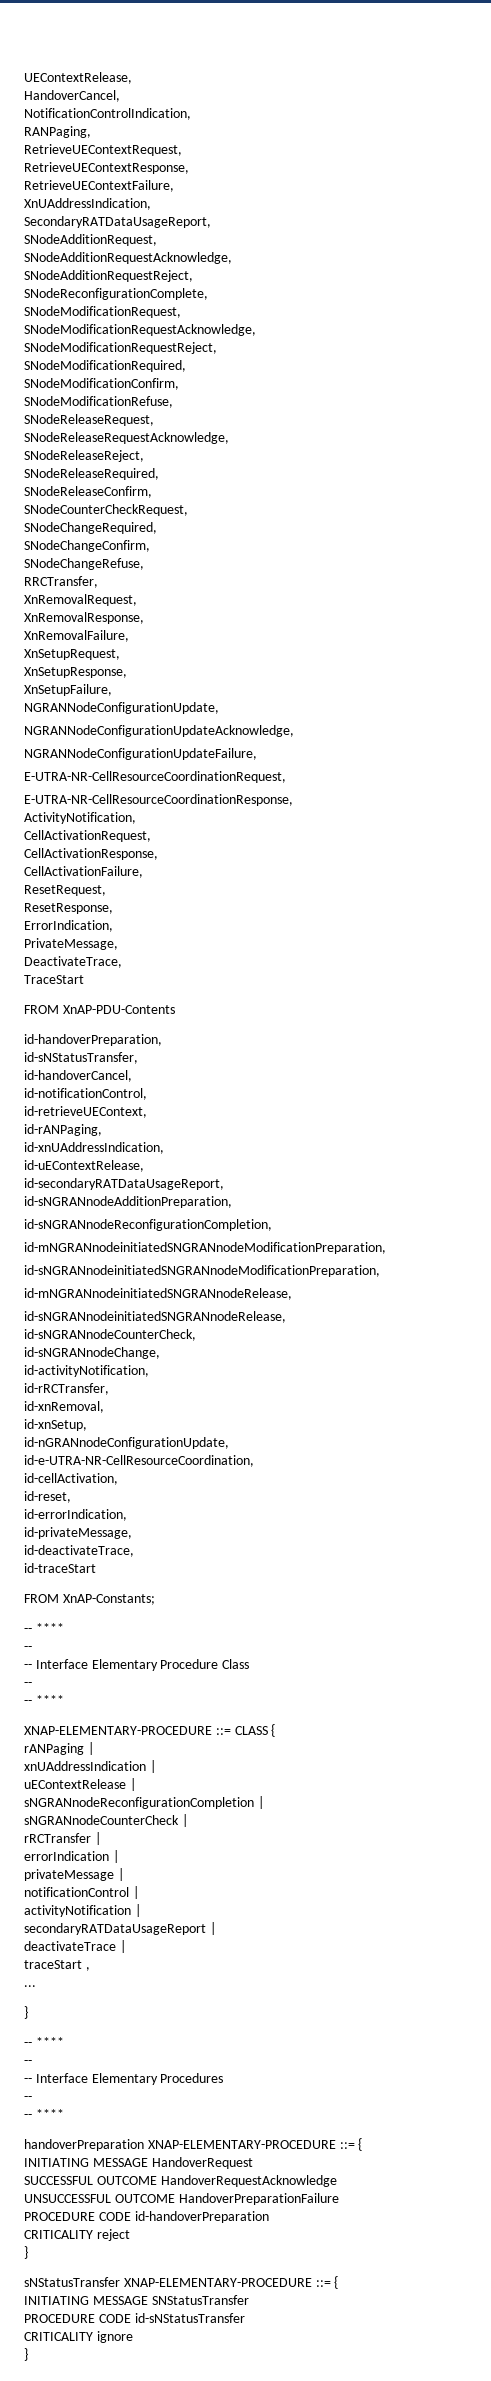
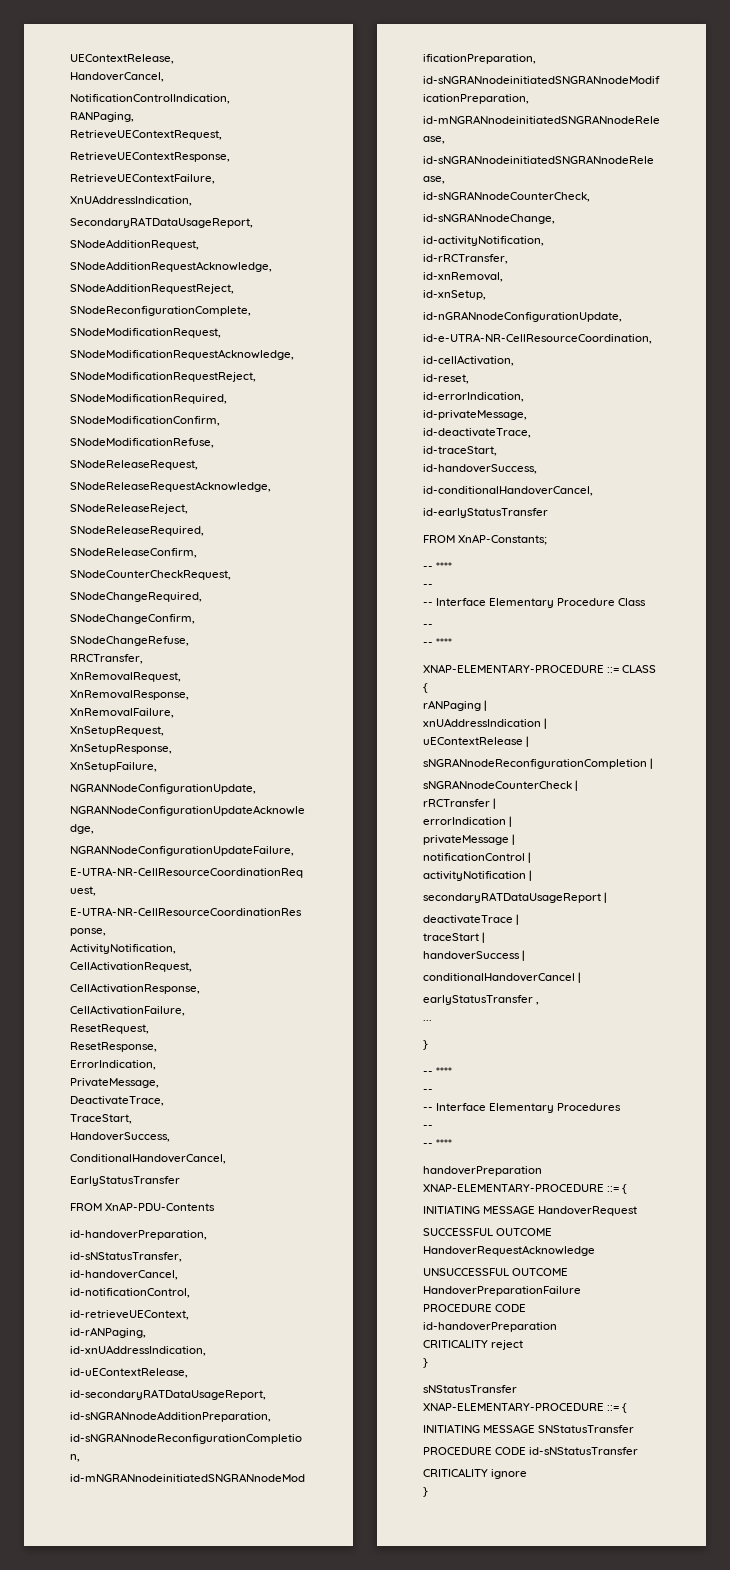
- TraceStart
+ TraceStart,
+ HandoverSuccess,
+ ConditionalHandoverCancel,
+ EarlyStatusTransfer
- id-traceStart
+ id-traceStart,
+ id-handoverSuccess,
+ id-conditionalHandoverCancel,
+ id-earlyStatusTransfer
- traceStart ,
+ traceStart |
+ handoverSuccess |
+ conditionalHandoverCancel |
+ earlyStatusTransfer ,

